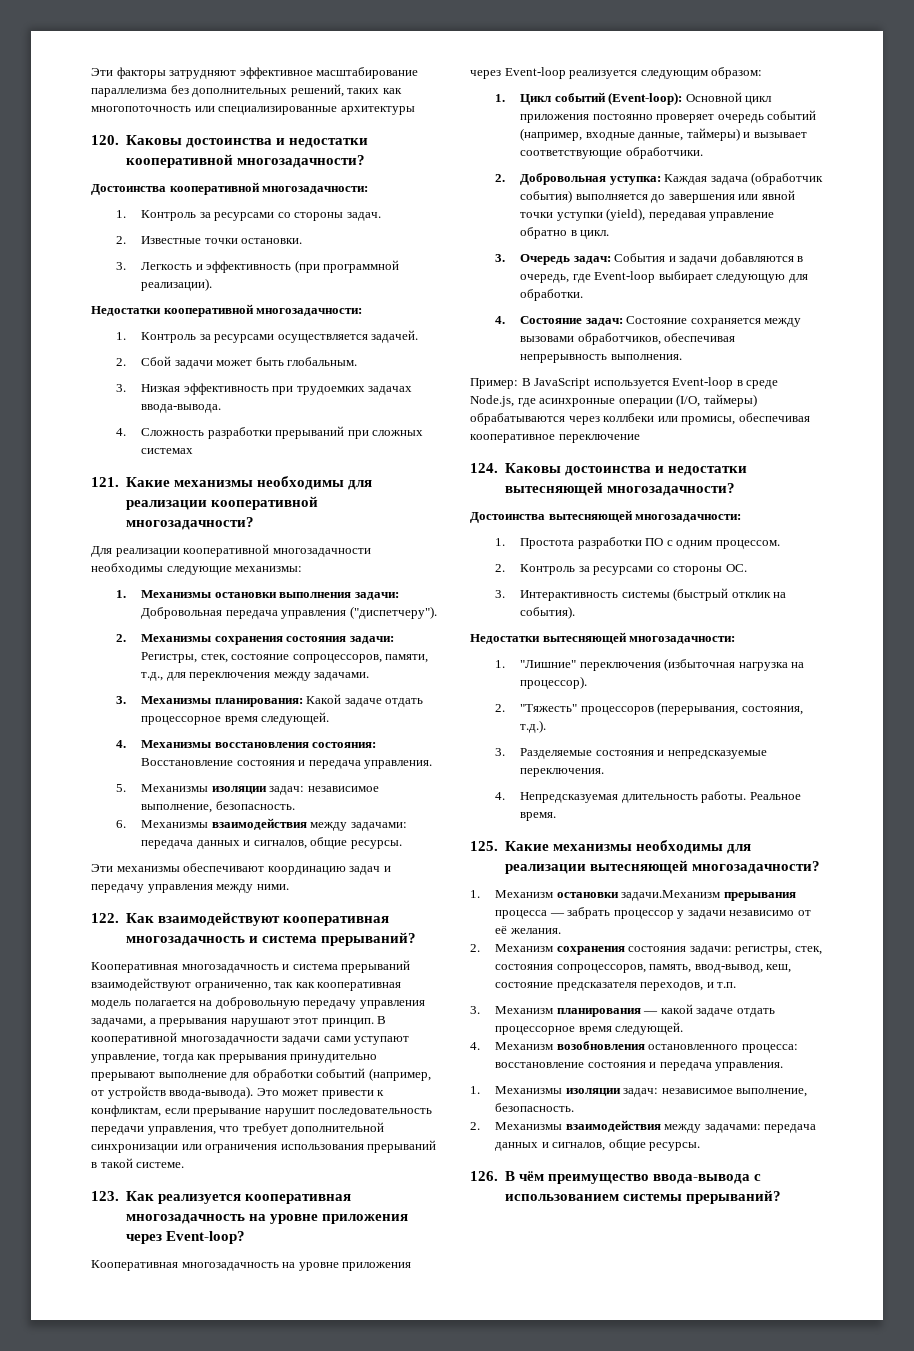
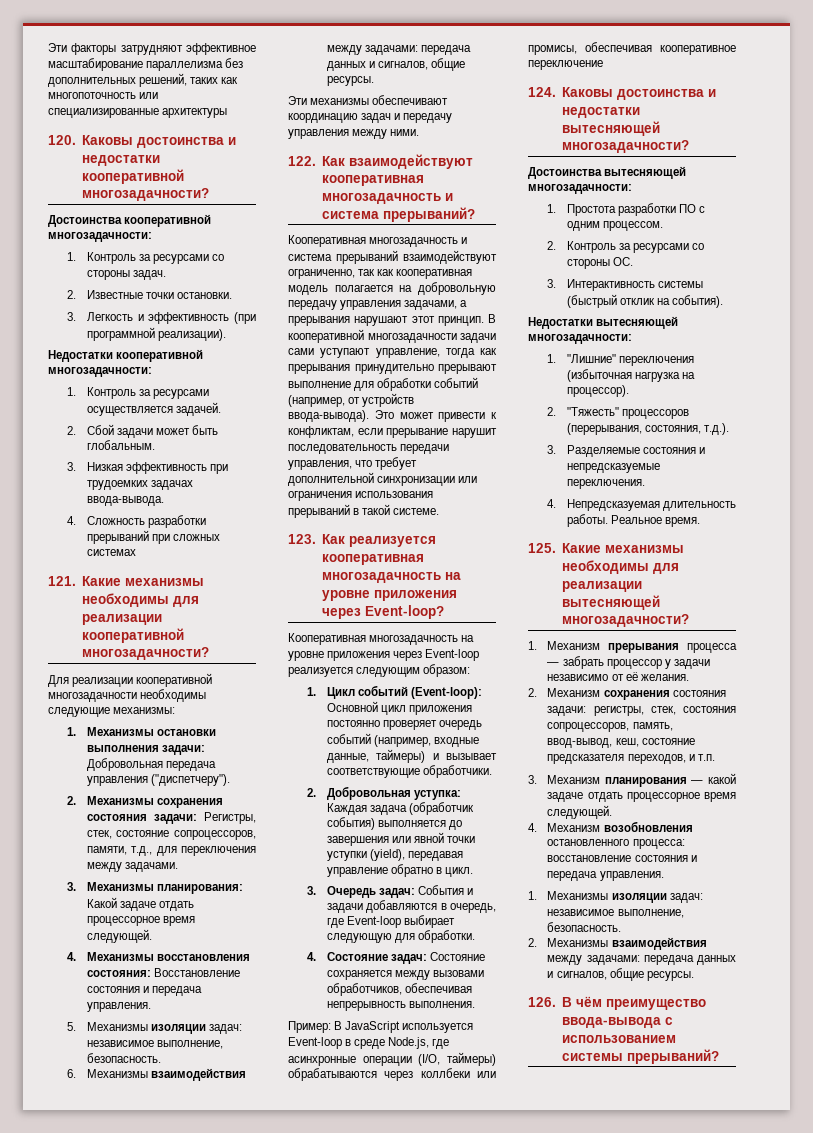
- 1. Механизм остановки задачи.Механизм прерывания процесса — забрать процессор у задачи независимо от её желания.
+ 1. Механизм прерывания процесса — забрать процессор у задачи независимо от её желания.

